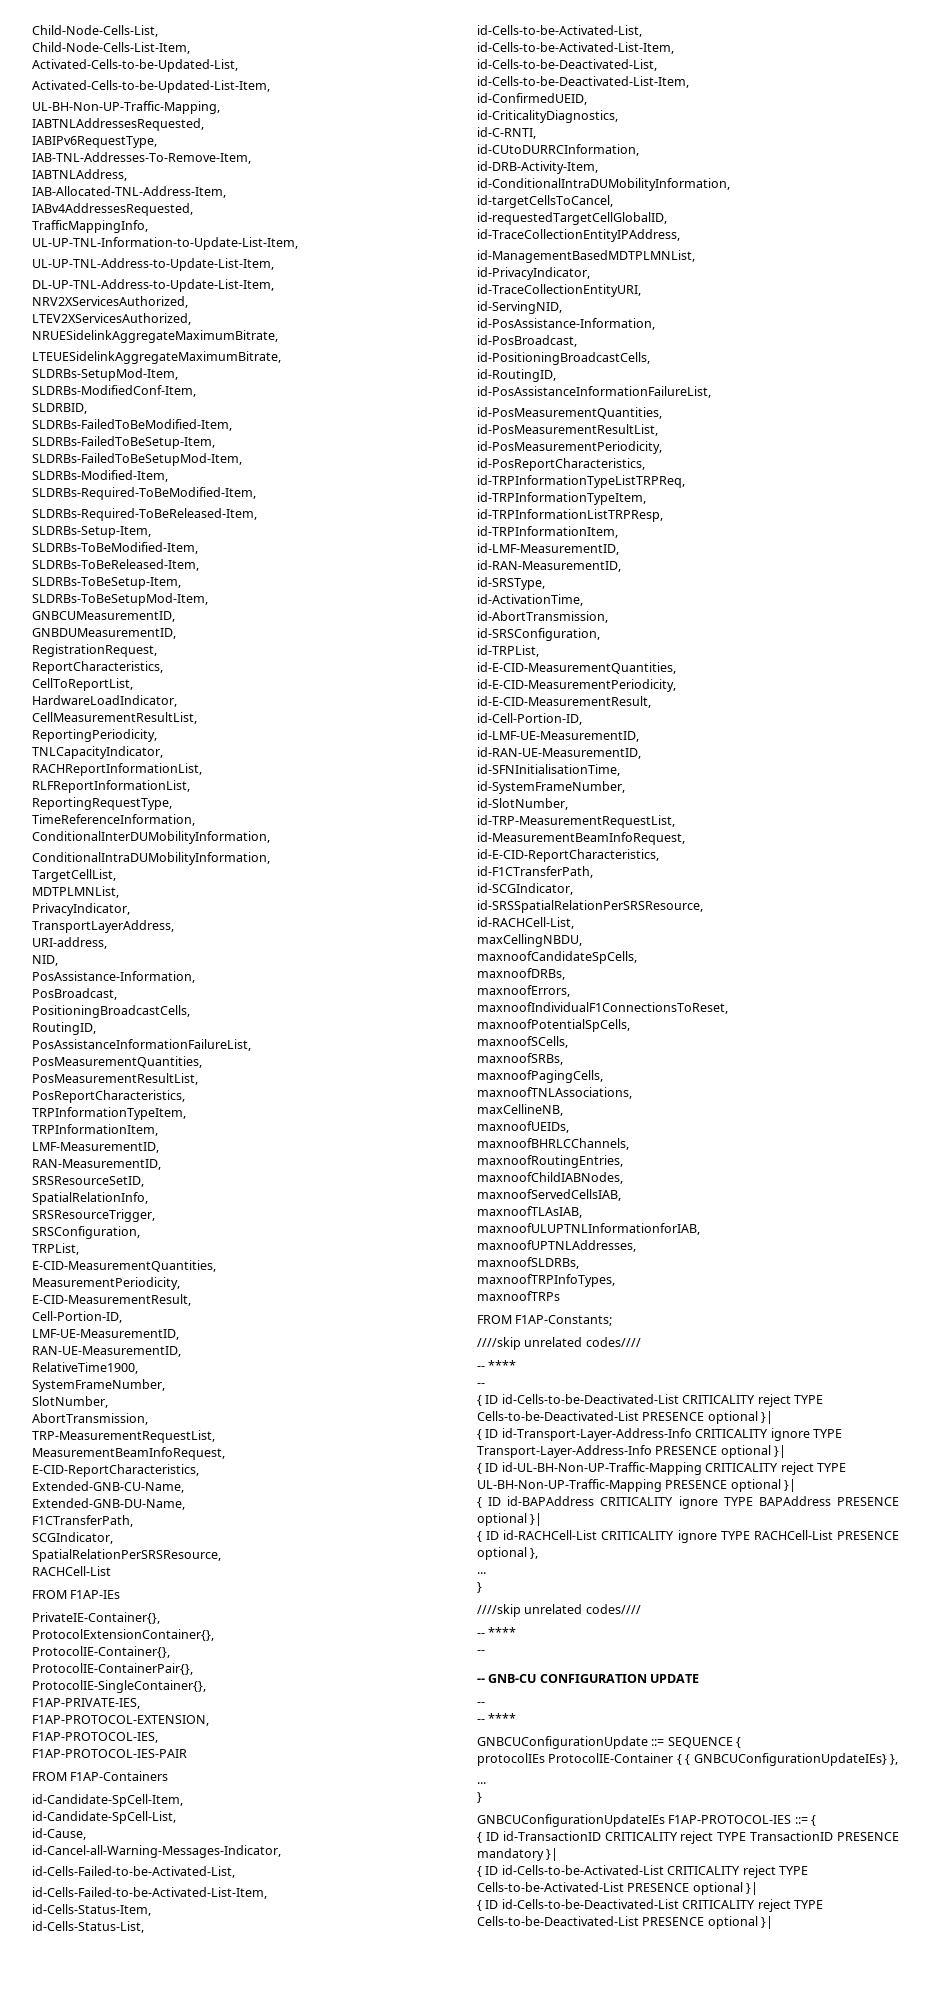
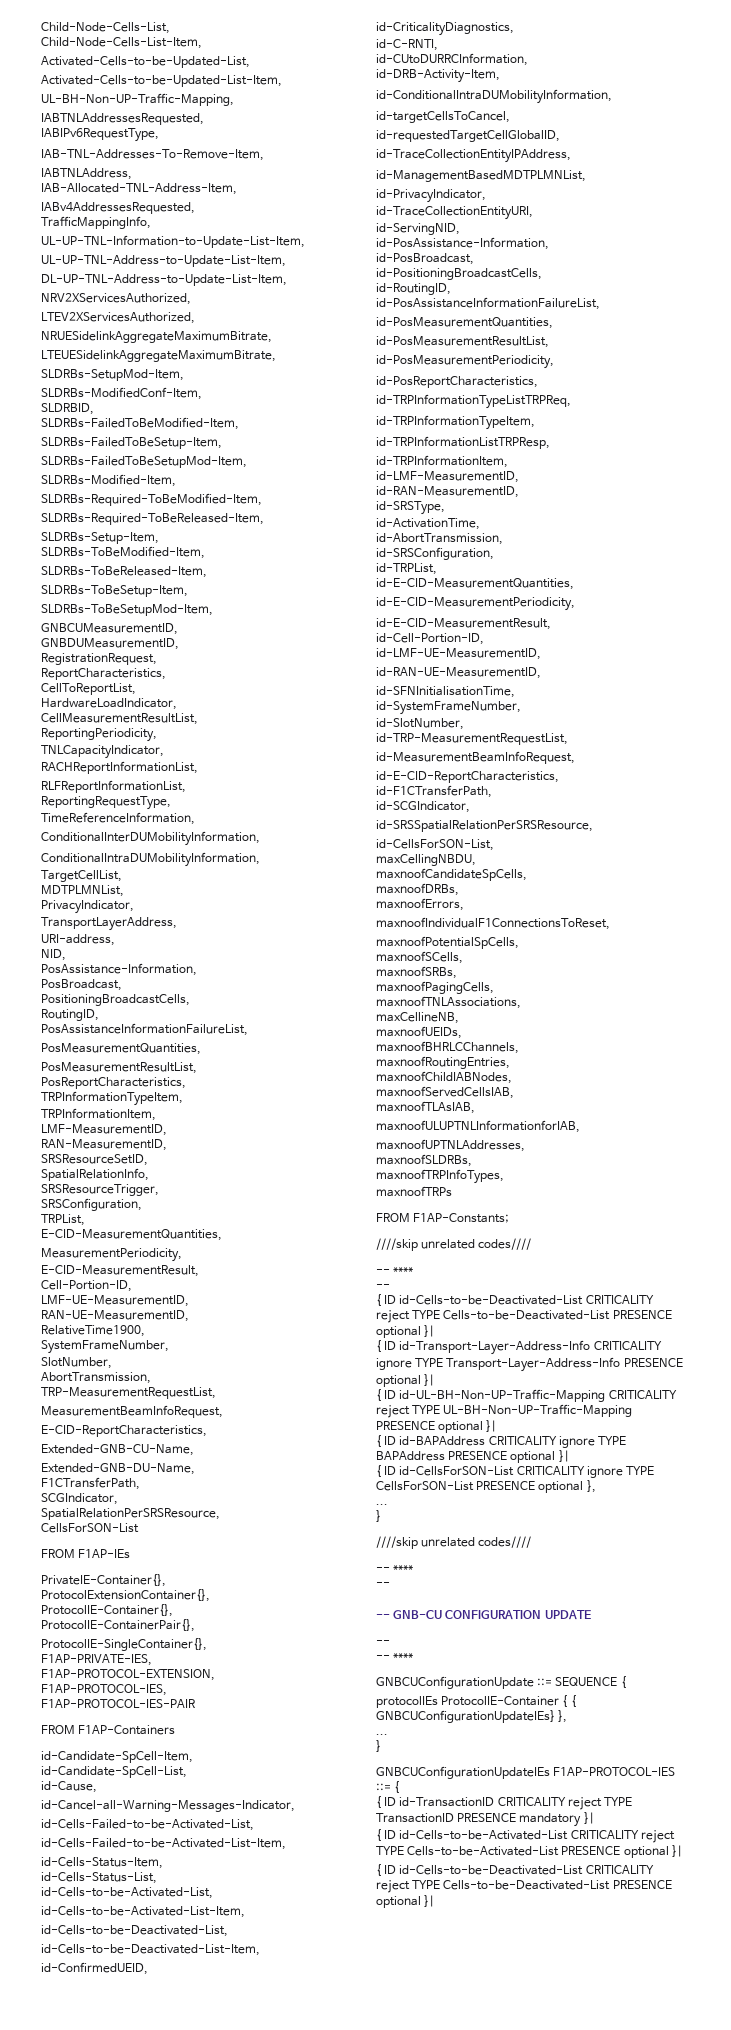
  SpatialRelationPerSRSResource,
- RACHCell-List
+ CellsForSON-List
- id-RACHCell-List,
+ id-CellsForSON-List,
- { ID id-RACHCell-List CRITICALITY ignore TYPE RACHCell-List PRESENCE optional },
+ { ID id-CellsForSON-List CRITICALITY ignore TYPE CellsForSON-List PRESENCE optional },

